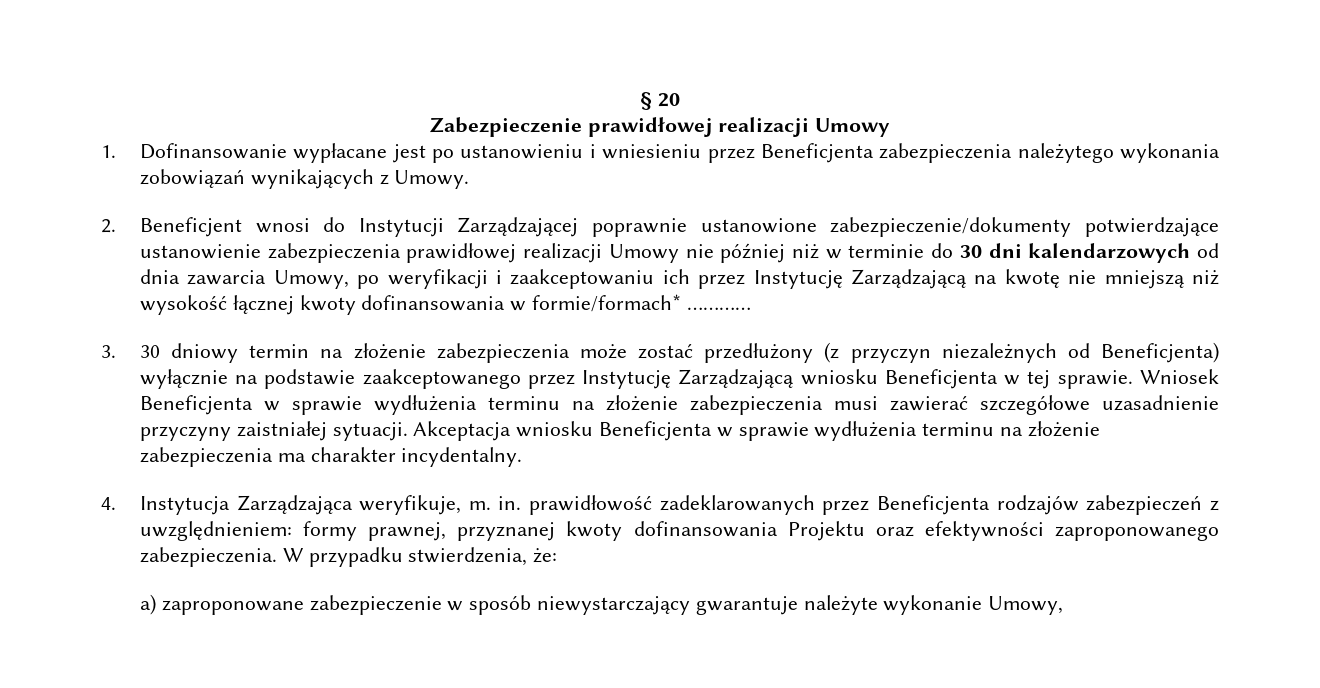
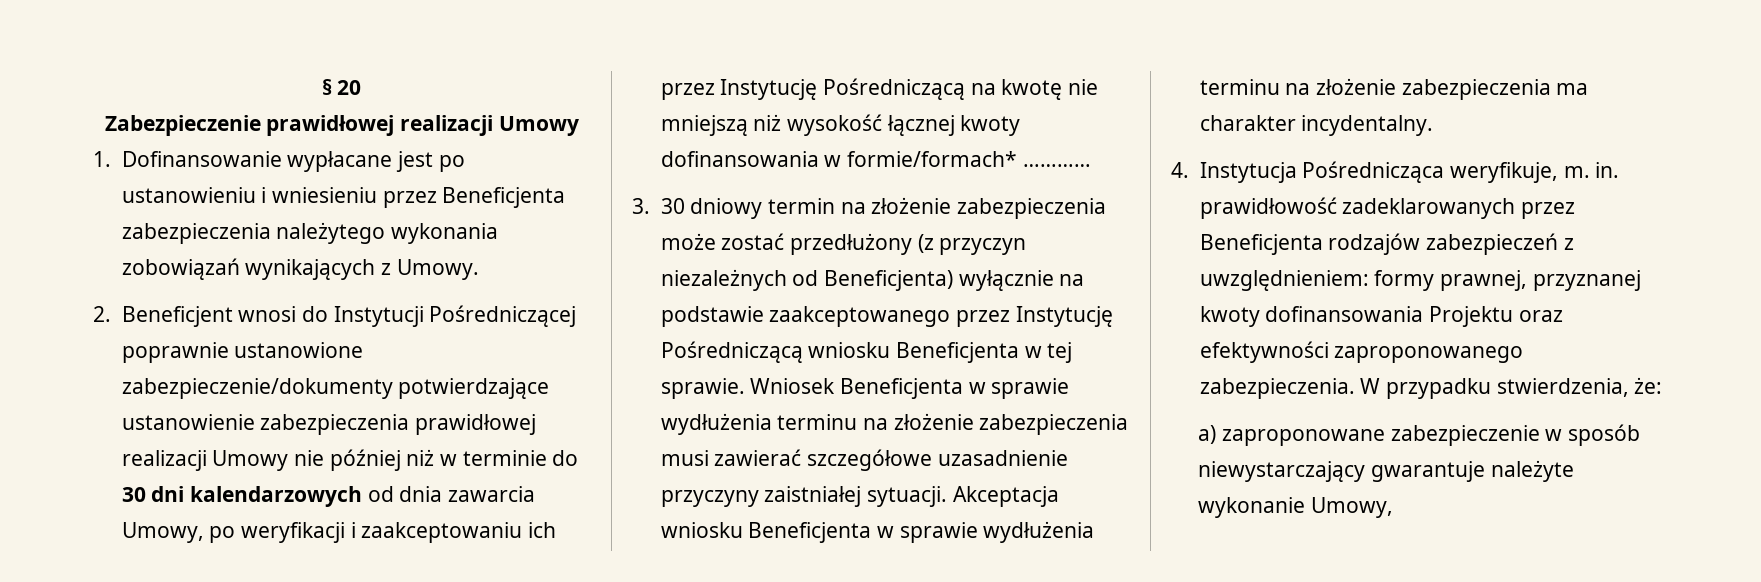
- 2. Beneficjent wnosi do Instytucji Zarządzającej poprawnie ustanowione zabezpieczenie/dokumenty potwierdzające ustanowienie zabezpieczenia prawidłowej realizacji Umowy nie później niż w terminie do 30 dni kalendarzowych od dnia zawarcia Umowy, po weryfikacji i zaakceptowaniu ich przez Instytucję Zarządzającą na kwotę nie mniejszą niż wysokość łącznej kwoty dofinansowania w formie/formach* …………
+ 2. Beneficjent wnosi do Instytucji Pośredniczącej poprawnie ustanowione zabezpieczenie/dokumenty potwierdzające ustanowienie zabezpieczenia prawidłowej realizacji Umowy nie później niż w terminie do 30 dni kalendarzowych od dnia zawarcia Umowy, po weryfikacji i zaakceptowaniu ich przez Instytucję Pośredniczącą na kwotę nie mniejszą niż wysokość łącznej kwoty dofinansowania w formie/formach* …………
- 3. 30 dniowy termin na złożenie zabezpieczenia może zostać przedłużony (z przyczyn niezależnych od Beneficjenta) wyłącznie na podstawie zaakceptowanego przez Instytucję Zarządzającą wniosku Beneficjenta w tej sprawie.
+ 3. 30 dniowy termin na złożenie zabezpieczenia może zostać przedłużony (z przyczyn niezależnych od Beneficjenta) wyłącznie na podstawie zaakceptowanego przez Instytucję Pośredniczącą wniosku Beneficjenta w tej sprawie.
- 4. Instytucja Zarządzająca weryfikuje, m. in. prawidłowość zadeklarowanych przez Beneficjenta rodzajów zabezpieczeń z uwzględnieniem: formy prawnej, przyznanej kwoty dofinansowania Projektu oraz efektywności zaproponowanego zabezpieczenia.
+ 4. Instytucja Pośrednicząca weryfikuje, m. in. prawidłowość zadeklarowanych przez Beneficjenta rodzajów zabezpieczeń z uwzględnieniem: formy prawnej, przyznanej kwoty dofinansowania Projektu oraz efektywności zaproponowanego zabezpieczenia.

